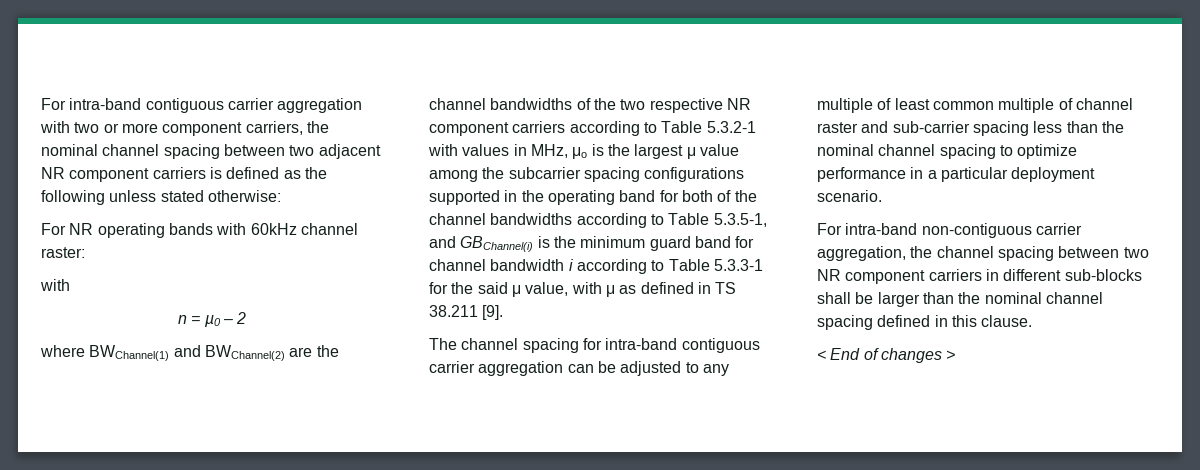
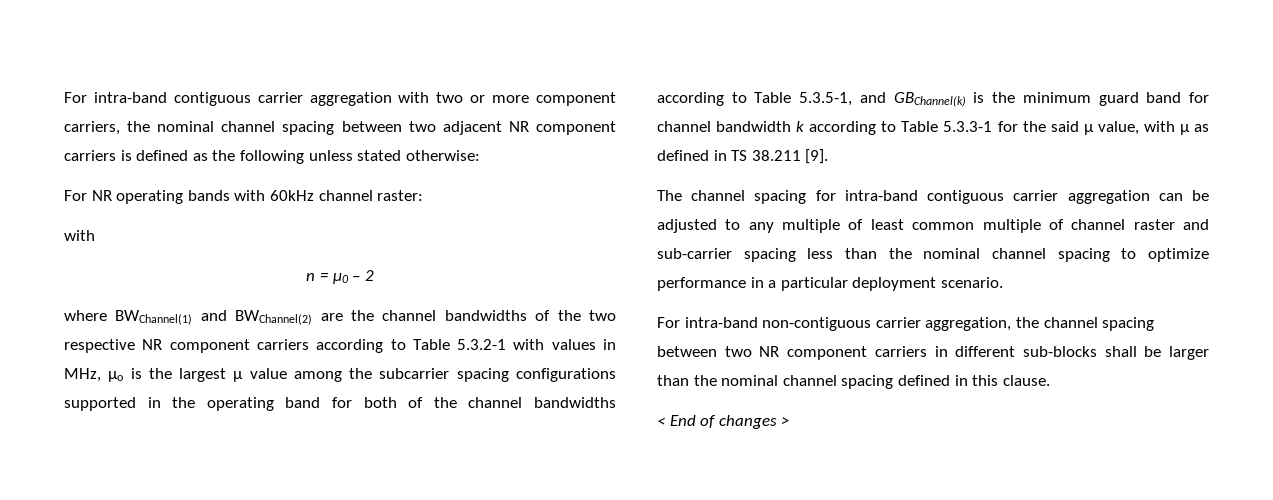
- where BWChannel(1) and BWChannel(2) are the channel bandwidths of the two respective NR component carriers according to Table 5.3.2-1 with values in MHz, μo is the largest μ value among the subcarrier spacing configurations supported in the operating band for both of the channel bandwidths according to Table 5.3.5-1, and GBChannel(i) is the minimum guard band for channel bandwidth i according to Table 5.3.3-1 for the said μ value, with μ as defined in TS 38.211 [9].
+ where BWChannel(1) and BWChannel(2) are the channel bandwidths of the two respective NR component carriers according to Table 5.3.2-1 with values in MHz, μo is the largest μ value among the subcarrier spacing configurations supported in the operating band for both of the channel bandwidths according to Table 5.3.5-1, and GBChannel(k) is the minimum guard band for channel bandwidth k according to Table 5.3.3-1 for the said μ value, with μ as defined in TS 38.211 [9].

